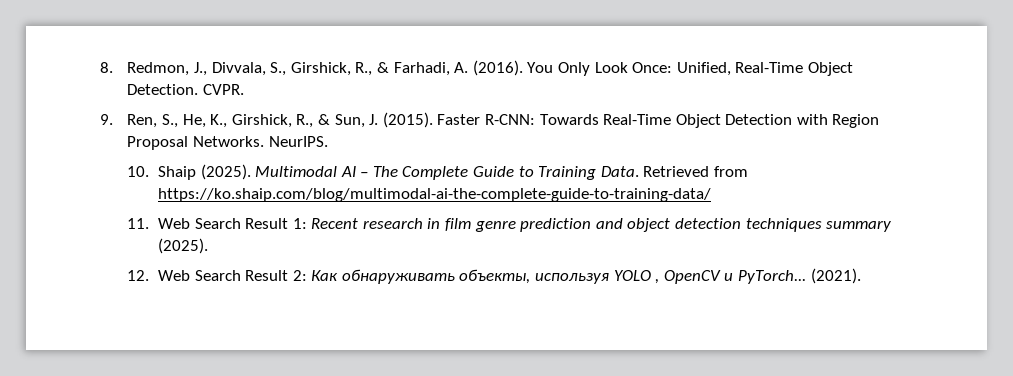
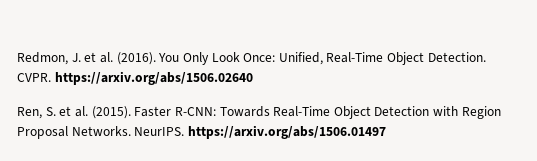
- 8. Redmon, J., Divvala, S., Girshick, R., & Farhadi, A. (2016).
+ Redmon, J. et al. (2016).
- CVPR.
- 9. Ren, S., He, K., Girshick, R., & Sun, J. (2015).
+ CVPR. https://arxiv.org/abs/1506.02640
+ Ren, S. et al. (2015).
- NeurIPS.
- 10. Shaip (2025). Multimodal AI – The Complete Guide to Training Data. Retrieved from https://ko.shaip.com/blog/multimodal-ai-the-complete-guide-to-training-data/
- 11. Web Search Result 1: Recent research in film genre prediction and object detection techniques summary (2025).
- 12. Web Search Result 2: Как обнаруживать объекты, используя YOLO , OpenCV и PyTorch... (2021).
+ NeurIPS. https://arxiv.org/abs/1506.01497

